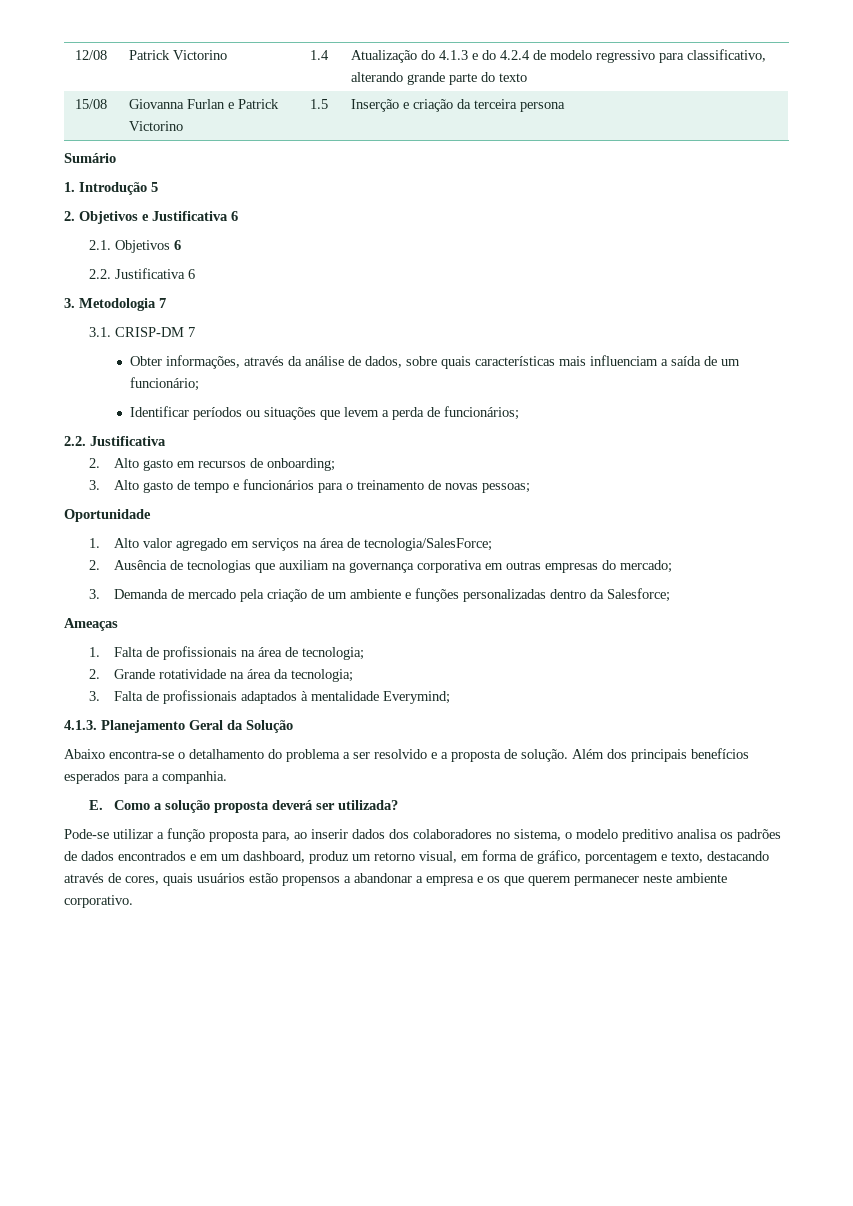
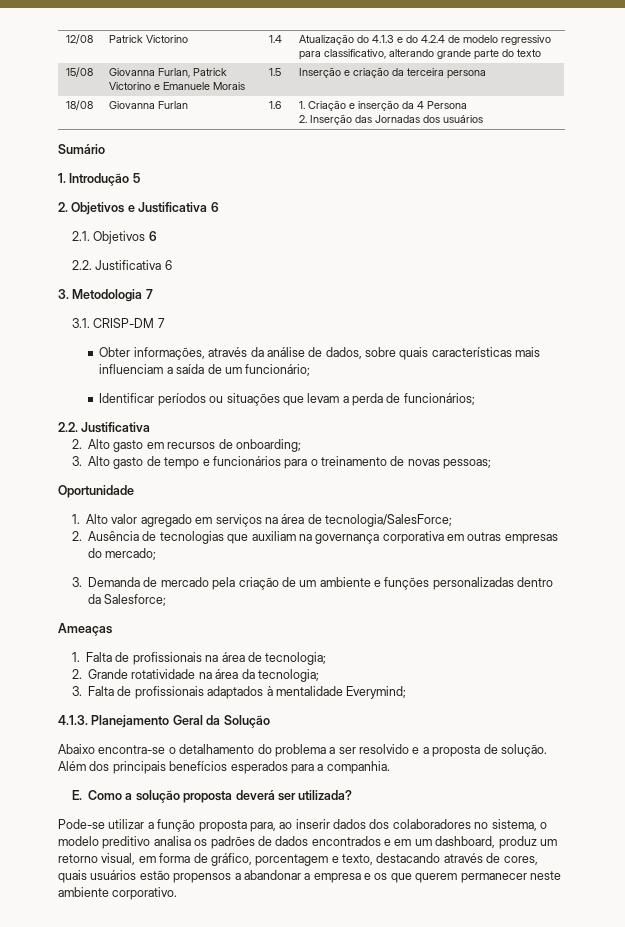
- 15/08 | Giovanna Furlan e Patrick Victorino | 1.5 | Inserção e criação da terceira persona
+ 15/08 | Giovanna Furlan, Patrick Victorino e Emanuele Morais | 1.5 | Inserção e criação da terceira persona
+ 18/08 | Giovanna Furlan | 1.6 | 1. Criação e inserção da 4 Persona
+ 2. Inserção das Jornadas dos usuários
- Identificar períodos ou situações que levem a perda de funcionários;
+ Identificar períodos ou situações que levam a perda de funcionários;

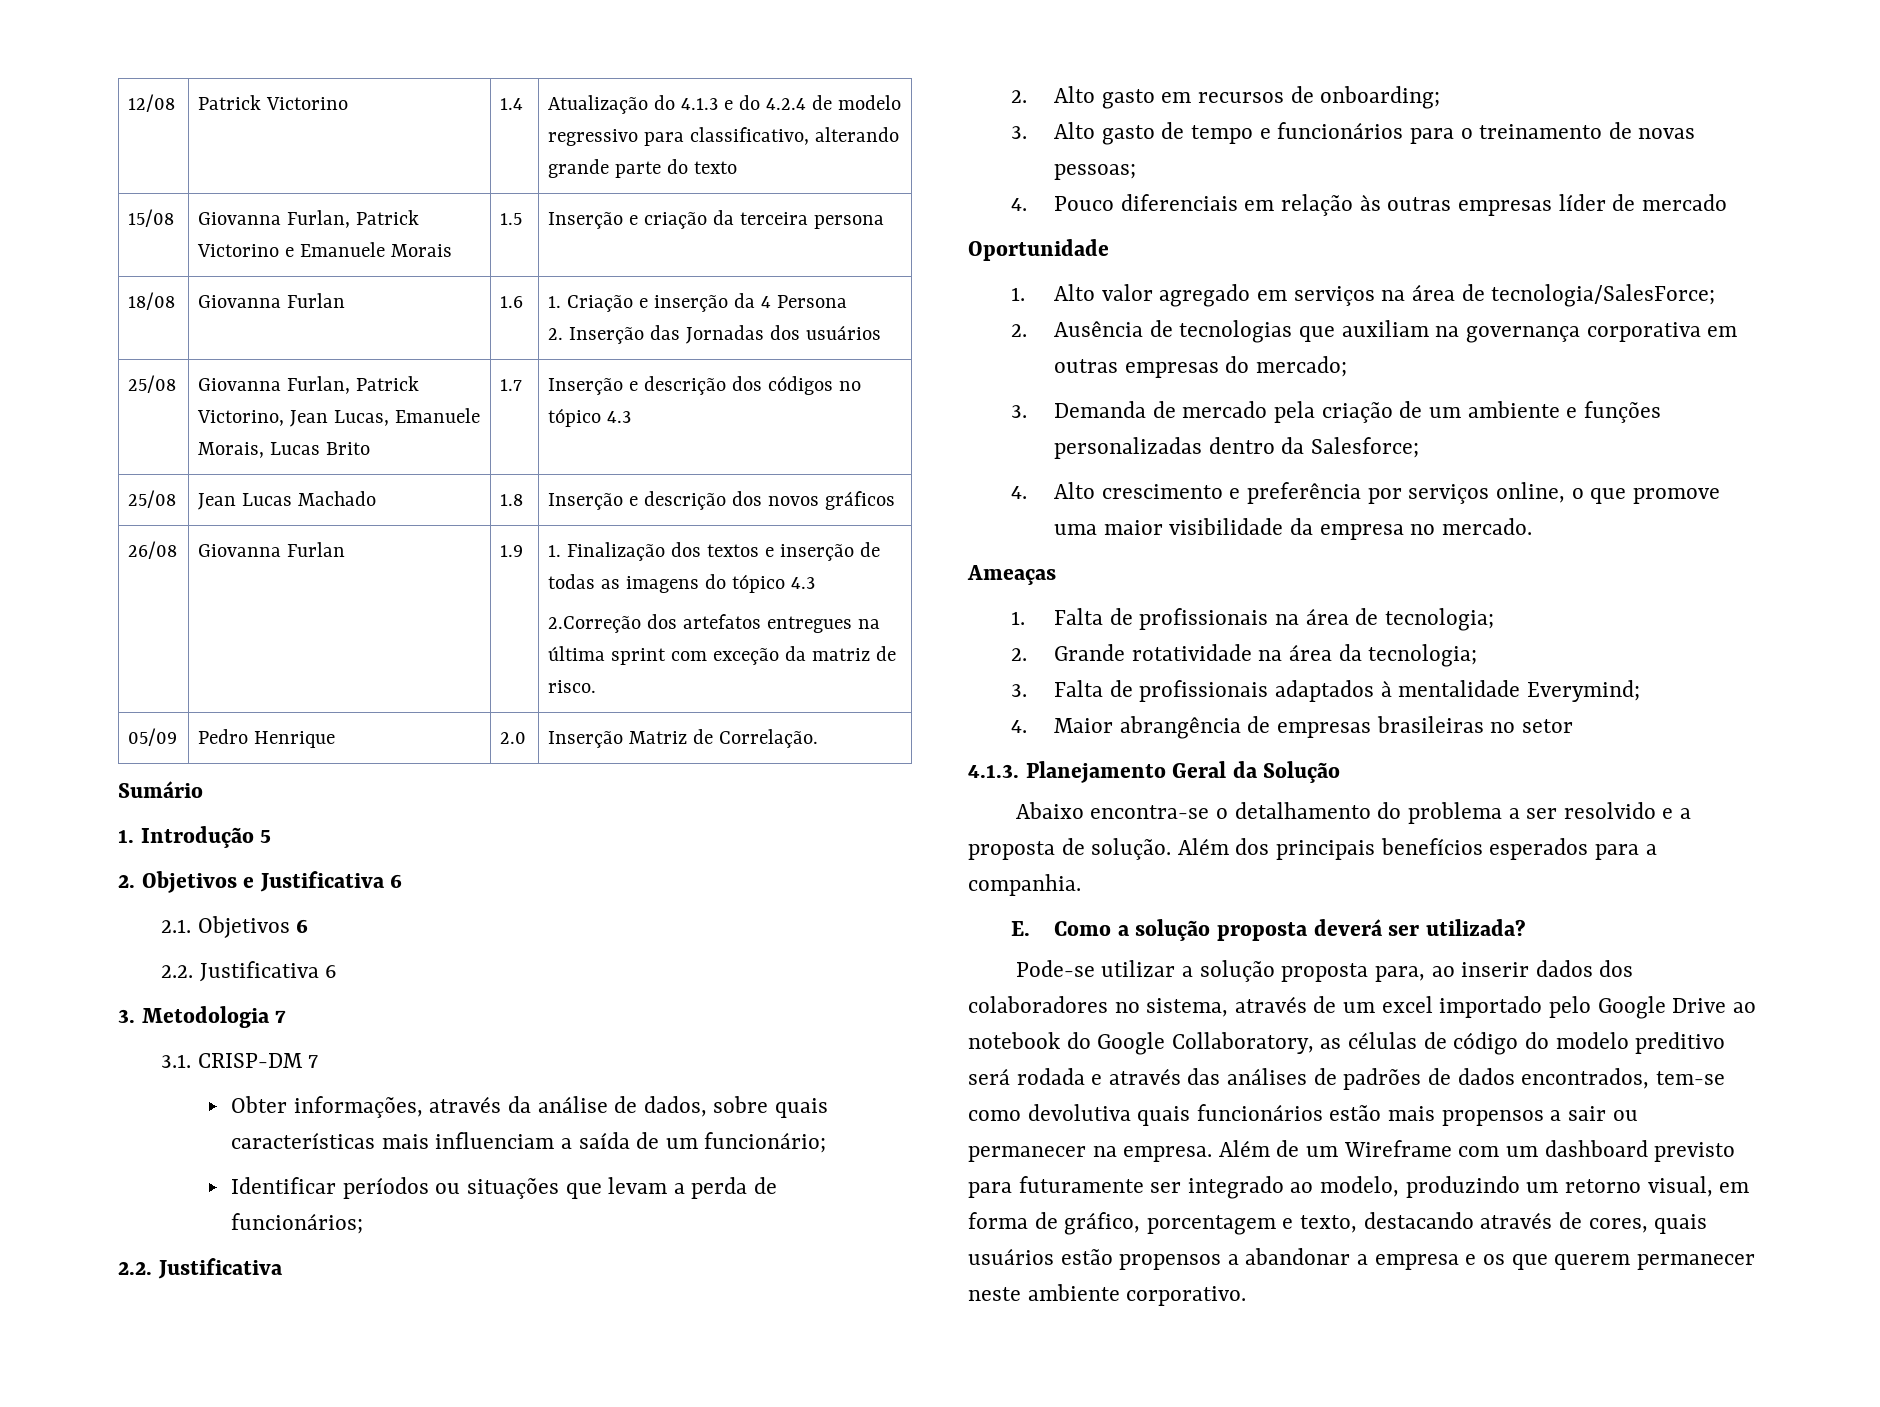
+ 25/08 | Giovanna Furlan, Patrick Victorino, Jean Lucas, Emanuele Morais, Lucas Brito | 1.7 | Inserção e descrição dos códigos no tópico 4.3
+ 25/08 | Jean Lucas Machado | 1.8 | Inserção e descrição dos novos gráficos
+ 26/08 | Giovanna Furlan | 1.9 | 1. Finalização dos textos e inserção de todas as imagens do tópico 4.3
+ 2.Correção dos artefatos entregues na última sprint com exceção da matriz de risco.
+ 05/09 | Pedro Henrique | 2.0 | Inserção Matriz de Correlação.
+ 4. Pouco diferenciais em relação às outras empresas líder de mercado
+ 4. Alto crescimento e preferência por serviços online, o que promove uma maior visibilidade da empresa no mercado.
+ 4. Maior abrangência de empresas brasileiras no setor
- Pode-se utilizar a função proposta para, ao inserir dados dos colaboradores no sistema, o modelo preditivo analisa os padrões de dados encontrados e em um dashboard, produz um retorno visual, em forma de gráfico, porcentagem e texto, destacando através de cores, quais usuários estão propensos a abandonar a empresa e os que querem permanecer neste ambiente corporativo.
+ Pode-se utilizar a solução proposta para, ao inserir dados dos colaboradores no sistema, através de um excel importado pelo Google Drive ao notebook do Google Collaboratory, as células de código do modelo preditivo será rodada e através das análises de padrões de dados encontrados, tem-se como devolutiva quais funcionários estão mais propensos a sair ou permanecer na empresa. Além de um Wireframe com um dashboard previsto para futuramente ser integrado ao modelo, produzindo um retorno visual, em forma de gráfico, porcentagem e texto, destacando através de cores, quais usuários estão propensos a abandonar a empresa e os que querem permanecer neste ambiente corporativo.

